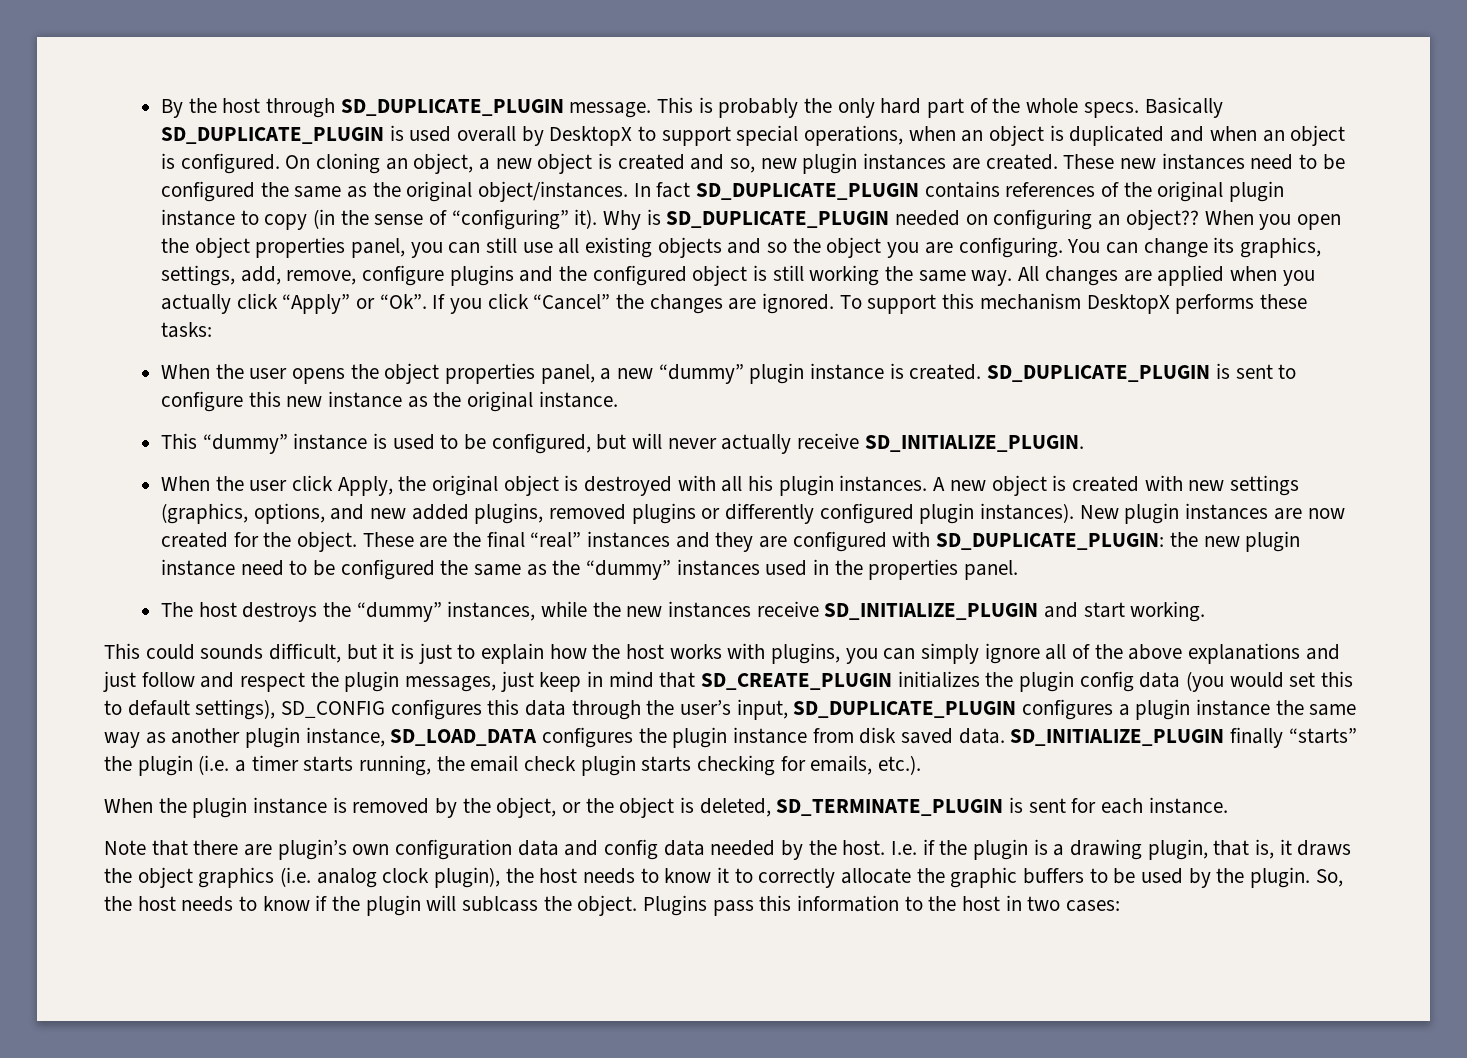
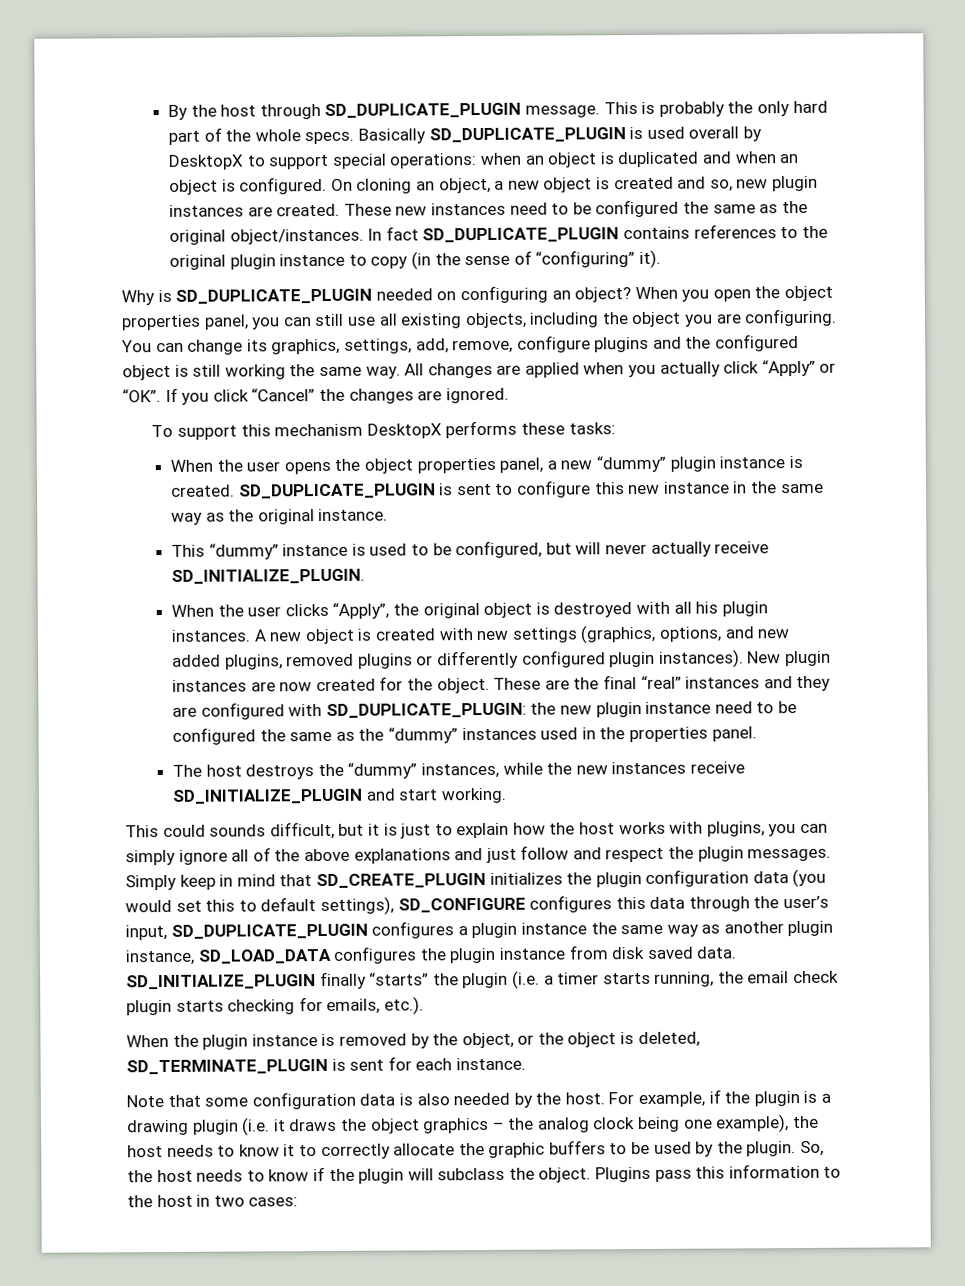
- Basically SD_DUPLICATE_PLUGIN is used overall by DesktopX to support special operations, when an object is duplicated and when an object is configured.
+ Basically SD_DUPLICATE_PLUGIN is used overall by DesktopX to support special operations: when an object is duplicated and when an object is configured.
- In fact SD_DUPLICATE_PLUGIN contains references of the original plugin instance to copy (in the sense of “configuring” it). Why is SD_DUPLICATE_PLUGIN needed on configuring an object??
+ In fact SD_DUPLICATE_PLUGIN contains references to the original plugin instance to copy (in the sense of “configuring” it).
+ Why is SD_DUPLICATE_PLUGIN needed on configuring an object?
- When you open the object properties panel, you can still use all existing objects and so the object you are configuring.
+ When you open the object properties panel, you can still use all existing objects, including the object you are configuring.
- All changes are applied when you actually click “Apply” or “Ok”. If you click “Cancel” the changes are ignored. To support this mechanism DesktopX performs these tasks:
+ All changes are applied when you actually click “Apply” or “OK”. If you click “Cancel” the changes are ignored.
+ To support this mechanism DesktopX performs these tasks:
- SD_DUPLICATE_PLUGIN is sent to configure this new instance as the original instance.
+ SD_DUPLICATE_PLUGIN is sent to configure this new instance in the same way as the original instance.
- When the user click Apply, the original object is destroyed with all his plugin instances.
+ When the user clicks “Apply”, the original object is destroyed with all his plugin instances.
- This could sounds difficult, but it is just to explain how the host works with plugins, you can simply ignore all of the above explanations and just follow and respect the plugin messages, just keep in mind that SD_CREATE_PLUGIN initializes the plugin config data (you would set this to default settings), SD_CONFIG configures this data through the user’s input, SD_DUPLICATE_PLUGIN configures a plugin instance the same way as another plugin instance, SD_LOAD_DATA configures the plugin instance from disk saved data.
+ This could sounds difficult, but it is just to explain how the host works with plugins, you can simply ignore all of the above explanations and just follow and respect the plugin messages. Simply keep in mind that SD_CREATE_PLUGIN initializes the plugin configuration data (you would set this to default settings), SD_CONFIGURE configures this data through the user’s input, SD_DUPLICATE_PLUGIN configures a plugin instance the same way as another plugin instance, SD_LOAD_DATA configures the plugin instance from disk saved data.
- Note that there are plugin’s own configuration data and config data needed by the host.
+ Note that some configuration data is also needed by the host.
- I.e. if the plugin is a drawing plugin, that is, it draws the object graphics (i.e. analog clock plugin), the host needs to know it to correctly allocate the graphic buffers to be used by the plugin.
+ For example, if the plugin is a drawing plugin (i.e. it draws the object graphics – the analog clock being one example), the host needs to know it to correctly allocate the graphic buffers to be used by the plugin.
- So, the host needs to know if the plugin will sublcass the object.
+ So, the host needs to know if the plugin will subclass the object.

